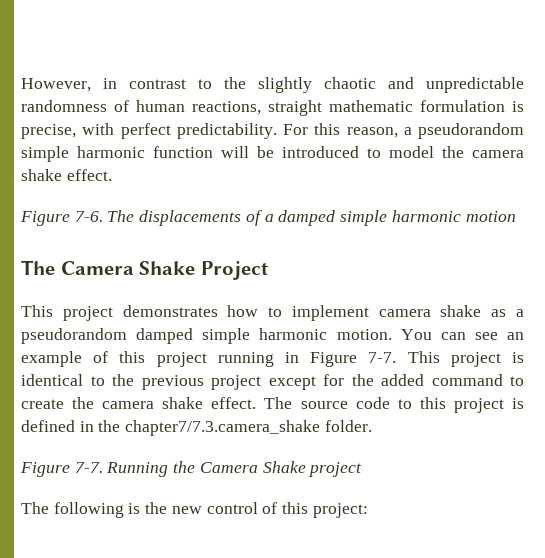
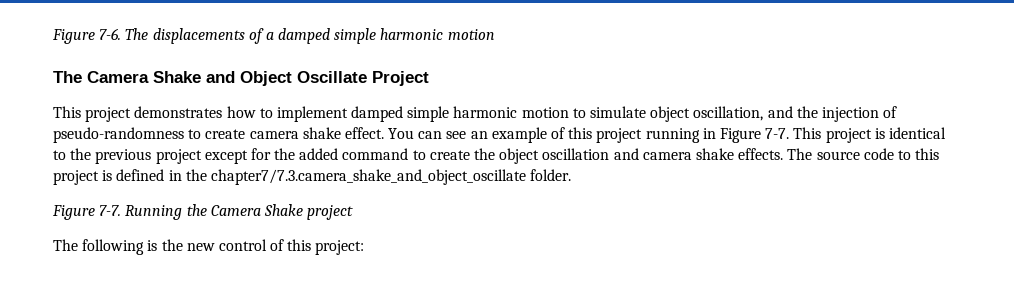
- However, in contrast to the slightly chaotic and unpredictable randomness of human reactions, straight mathematic formulation is precise, with perfect predictability. For this reason, a pseudorandom simple harmonic function will be introduced to model the camera shake effect.
- The Camera Shake Project
+ The Camera Shake and Object Oscillate Project
- This project demonstrates how to implement camera shake as a pseudorandom damped simple harmonic motion.
+ This project demonstrates how to implement damped simple harmonic motion to simulate object oscillation, and the injection of pseudo-randomness to create camera shake effect.
- This project is identical to the previous project except for the added command to create the camera shake effect.
+ This project is identical to the previous project except for the added command to create the object oscillation and camera shake effects.
- The source code to this project is defined in the chapter7/7.3.camera_shake folder.
+ The source code to this project is defined in the chapter7/7.3.camera_shake_and_object_oscillate folder.

